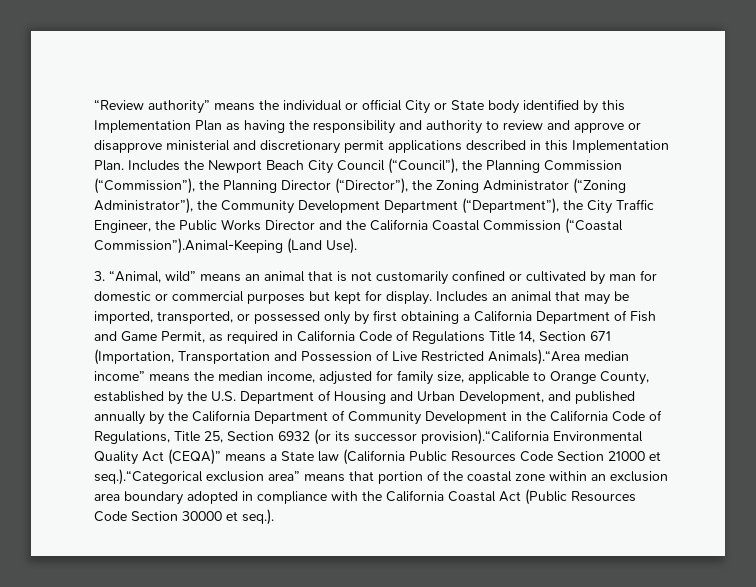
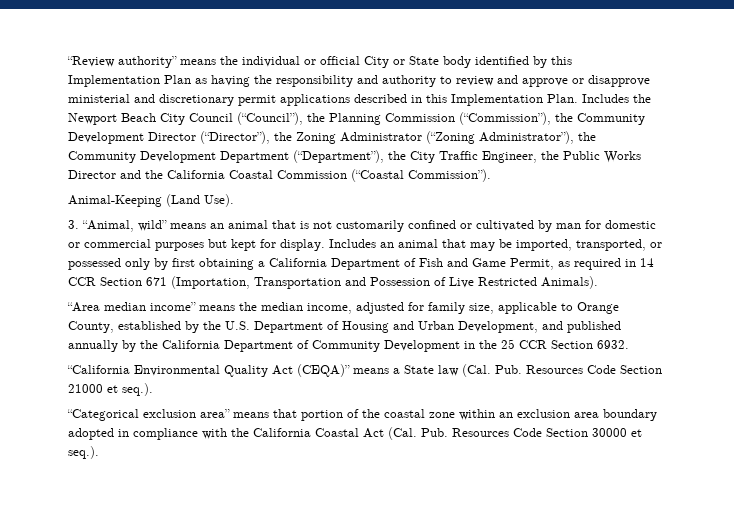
- Includes the Newport Beach City Council (“Council”), the Planning Commission (“Commission”), the Planning Director (“Director”), the Zoning Administrator (“Zoning Administrator”), the Community Development Department (“Department”), the City Traffic Engineer, the Public Works Director and the California Coastal Commission (“Coastal Commission”).Animal-Keeping (Land Use).
+ Includes the Newport Beach City Council (“Council”), the Planning Commission (“Commission”), the Community Development Director (“Director”), the Zoning Administrator (“Zoning Administrator”), the Community Development Department (“Department”), the City Traffic Engineer, the Public Works Director and the California Coastal Commission (“Coastal Commission”).
+ Animal-Keeping (Land Use).
- Includes an animal that may be imported, transported, or possessed only by first obtaining a California Department of Fish and Game Permit, as required in California Code of Regulations Title 14, Section 671 (Importation, Transportation and Possession of Live Restricted Animals).“Area median income” means the median income, adjusted for family size, applicable to Orange County, established by the U.S. Department of Housing and Urban Development, and published annually by the California Department of Community Development in the California Code of Regulations, Title 25, Section 6932 (or its successor provision).“California Environmental Quality Act (CEQA)” means a State law (California Public Resources Code Section 21000 et seq.).“Categorical exclusion area” means that portion of the coastal zone within an exclusion area boundary adopted in compliance with the California Coastal Act (Public Resources Code Section 30000 et seq.).
+ Includes an animal that may be imported, transported, or possessed only by first obtaining a California Department of Fish and Game Permit, as required in 14 CCR Section 671 (Importation, Transportation and Possession of Live Restricted Animals).
+ “Area median income” means the median income, adjusted for family size, applicable to Orange County, established by the U.S. Department of Housing and Urban Development, and published annually by the California Department of Community Development in the 25 CCR Section 6932.
+ “California Environmental Quality Act (CEQA)” means a State law (Cal. Pub. Resources Code Section 21000 et seq.).
+ “Categorical exclusion area” means that portion of the coastal zone within an exclusion area boundary adopted in compliance with the California Coastal Act (Cal. Pub. Resources Code Section 30000 et seq.).

